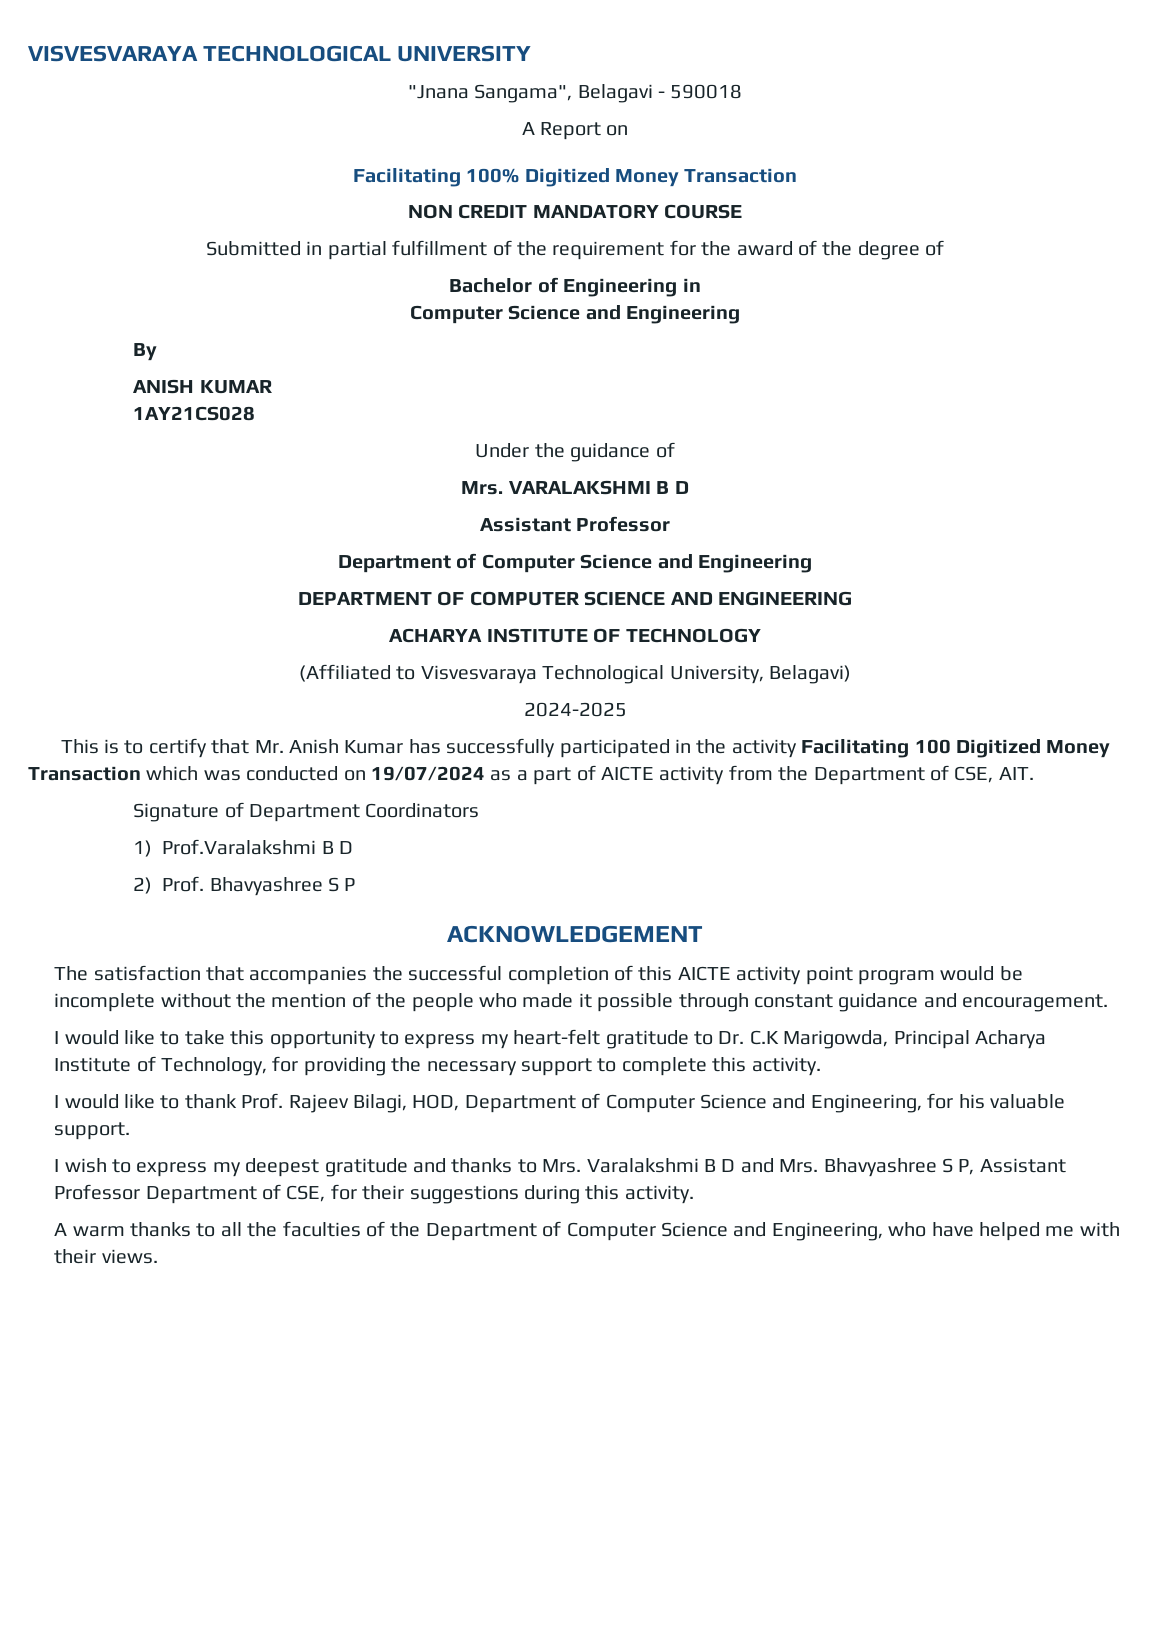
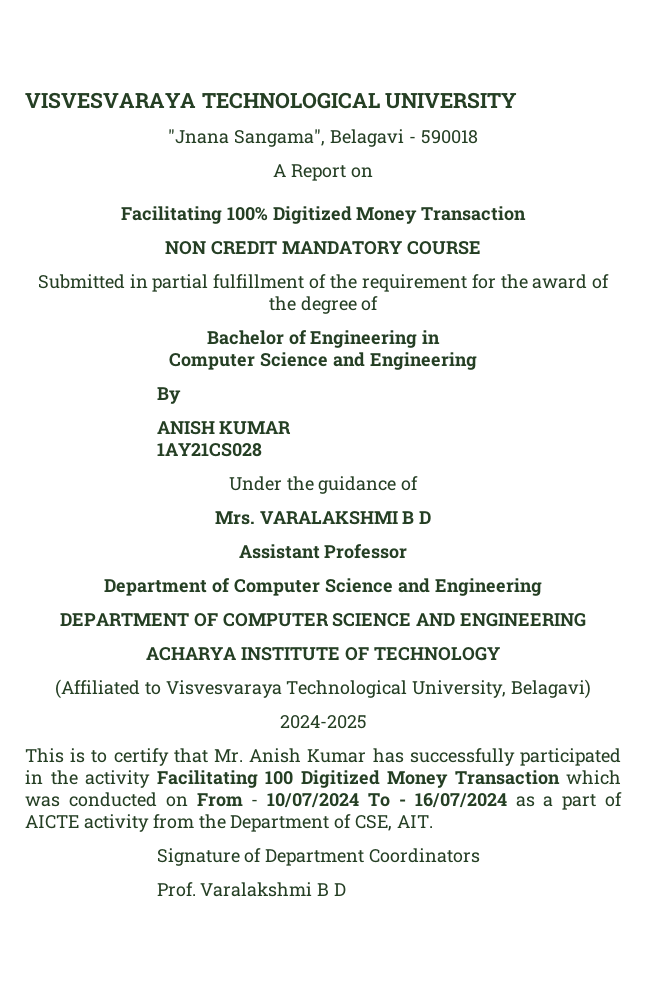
- This is to certify that Mr. Anish Kumar has successfully participated in the activity Facilitating 100 Digitized Money Transaction which was conducted on 19/07/2024 as a part of AICTE activity from the Department of CSE, AIT.
+ This is to certify that Mr. Anish Kumar has successfully participated in the activity Facilitating 100 Digitized Money Transaction which was conducted on From - 10/07/2024 To - 16/07/2024 as a part of AICTE activity from the Department of CSE, AIT.
- 1) Prof.Varalakshmi B D
- 2) Prof. Bhavyashree S P
- ACKNOWLEDGEMENT
- The satisfaction that accompanies the successful completion of this AICTE activity point program would be incomplete without the mention of the people who made it possible through constant guidance and encouragement.
- I would like to take this opportunity to express my heart-felt gratitude to Dr. C.K Marigowda, Principal Acharya Institute of Technology, for providing the necessary support to complete this activity.
- I would like to thank Prof. Rajeev Bilagi, HOD, Department of Computer Science and Engineering, for his valuable support.
- I wish to express my deepest gratitude and thanks to Mrs. Varalakshmi B D and Mrs. Bhavyashree S P, Assistant Professor Department of CSE, for their suggestions during this activity.
- A warm thanks to all the faculties of the Department of Computer Science and Engineering, who have helped me with their views.
+ Prof. Varalakshmi B D

